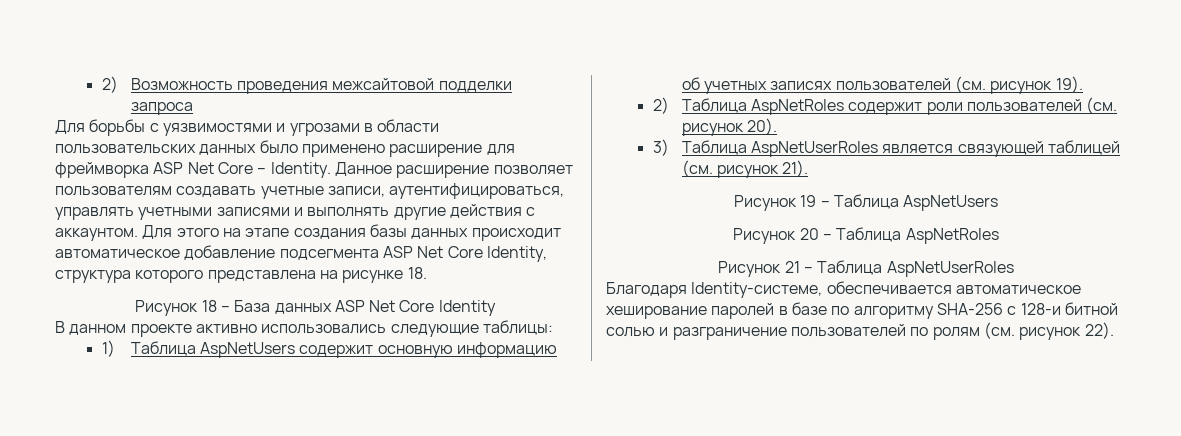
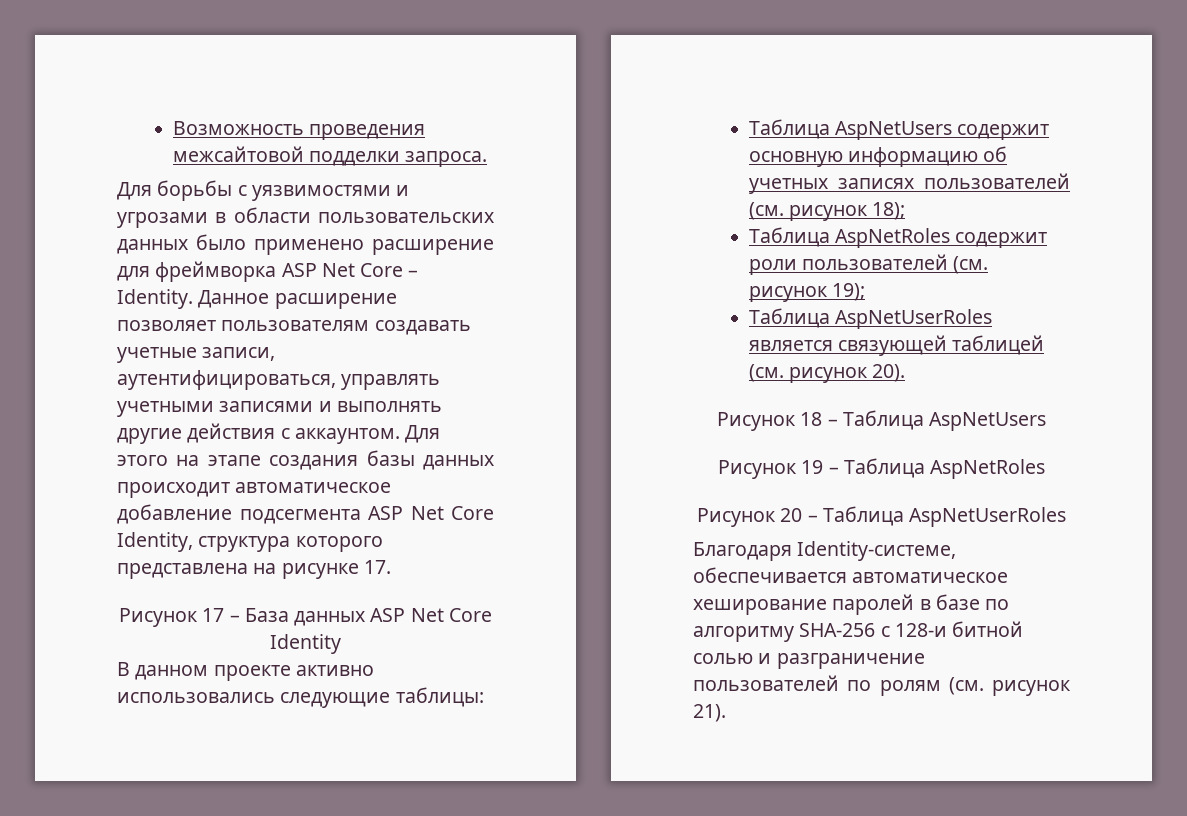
- 2) Возможность проведения межсайтовой подделки запроса
+ Возможность проведения межсайтовой подделки запроса.
- Для этого на этапе создания базы данных происходит автоматическое добавление подсегмента ASP Net Core Identity, структура которого представлена на рисунке 18.
- Рисунок 18 – База данных ASP Net Core Identity
+ Для этого на этапе создания базы данных происходит автоматическое добавление подсегмента ASP Net Core Identity, структура которого представлена на рисунке 17.
+ Рисунок 17 – База данных ASP Net Core Identity
- 1) Таблица AspNetUsers содержит основную информацию об учетных записях пользователей (см. рисунок 19).
- 2) Таблица AspNetRoles содержит роли пользователей (см. рисунок 20).
- 3) Таблица AspNetUserRoles является связующей таблицей (см. рисунок 21).
+ Таблица AspNetUsers содержит основную информацию об учетных записях пользователей (см. рисунок 18);
+ Таблица AspNetRoles содержит роли пользователей (см. рисунок 19);
+ Таблица AspNetUserRoles является связующей таблицей (см. рисунок 20).
+ Рисунок 18 – Таблица AspNetUsers
- Рисунок 19 – Таблица AspNetUsers
+ Рисунок 19 – Таблица AspNetRoles
- Рисунок 20 – Таблица AspNetRoles
- Рисунок 21 – Таблица AspNetUserRoles
+ Рисунок 20 – Таблица AspNetUserRoles
- Благодаря Identity-системе, обеспечивается автоматическое хеширование паролей в базе по алгоритму SHA-256 c 128-и битной солью и разграничение пользователей по ролям (см. рисунок 22).
+ Благодаря Identity-системе, обеспечивается автоматическое хеширование паролей в базе по алгоритму SHA-256 c 128-и битной солью и разграничение пользователей по ролям (см. рисунок 21).

